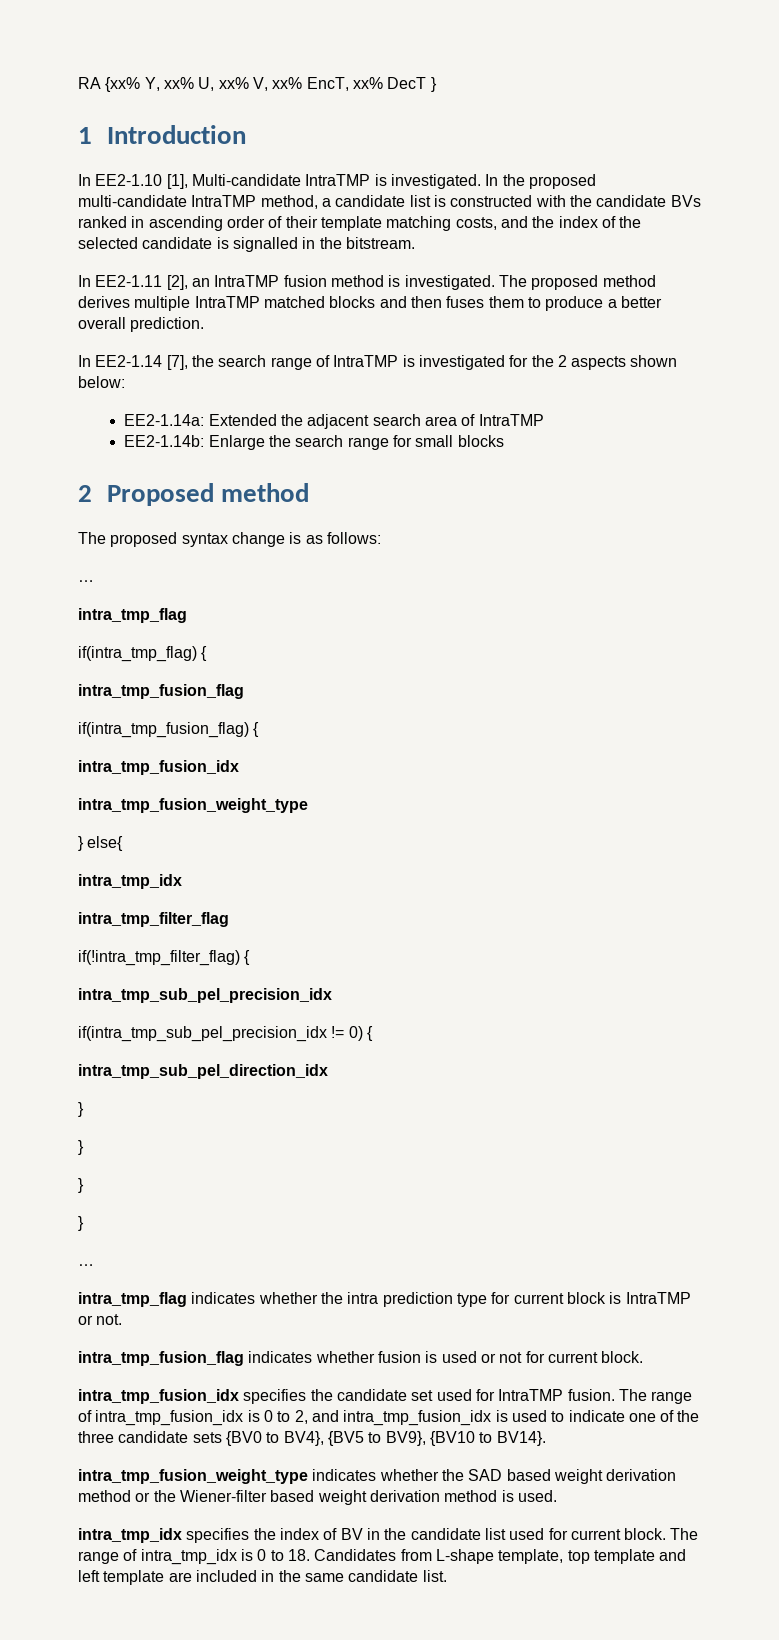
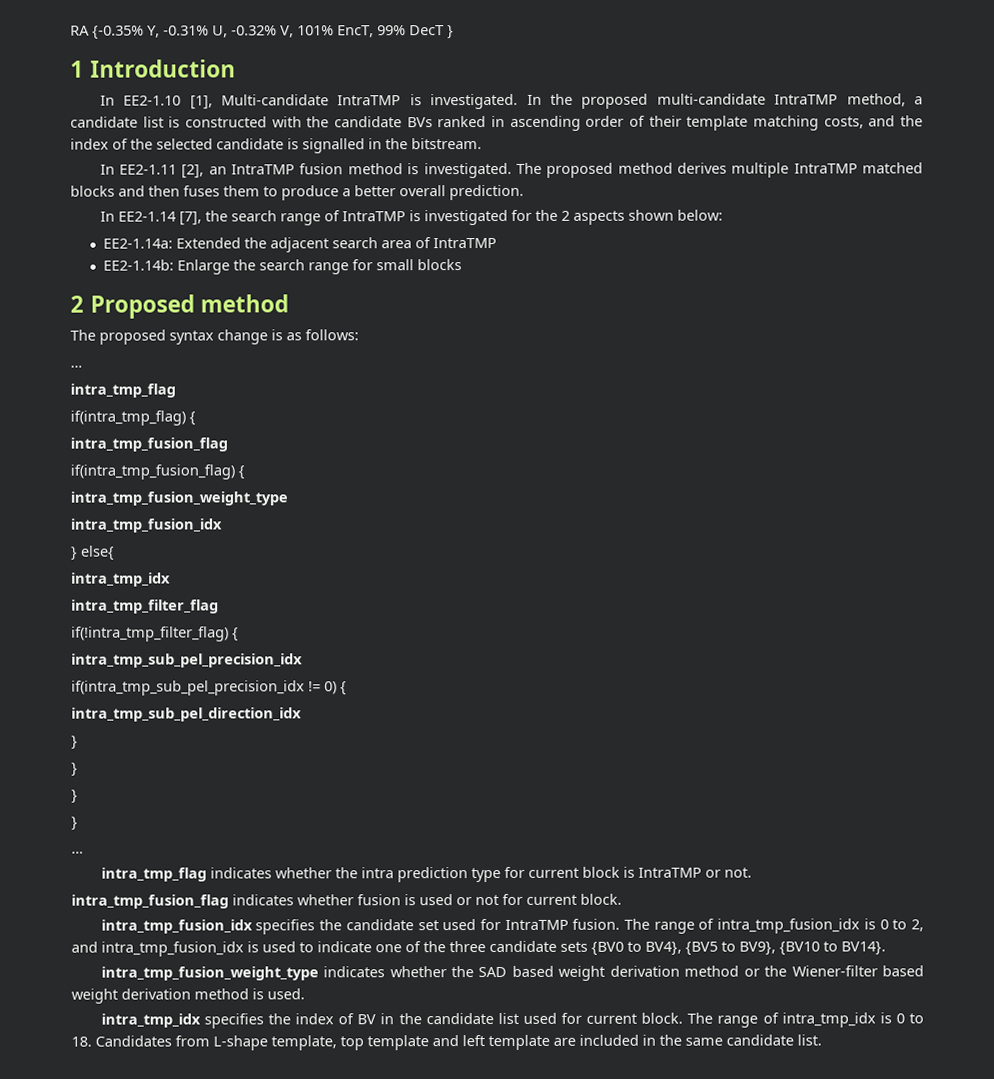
- RA {xx% Y, xx% U, xx% V, xx% EncT, xx% DecT }
+ RA {-0.35% Y, -0.31% U, -0.32% V, 101% EncT, 99% DecT }
  if(intra_tmp_fusion_flag) {
+ intra_tmp_fusion_weight_type
  intra_tmp_fusion_idx
- intra_tmp_fusion_weight_type

